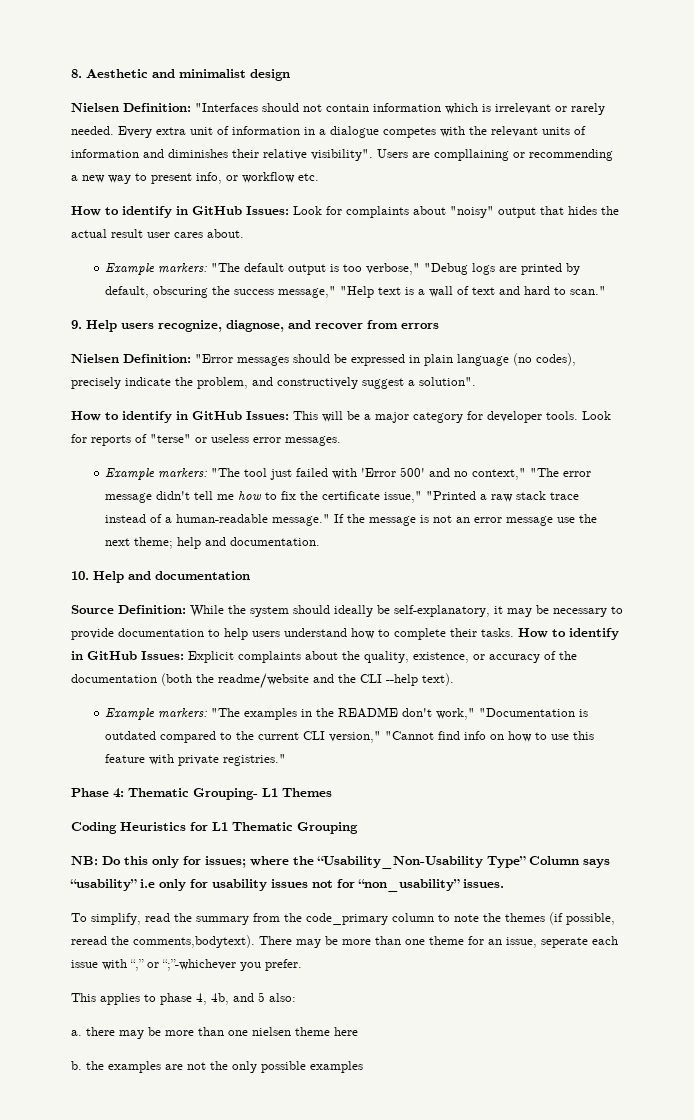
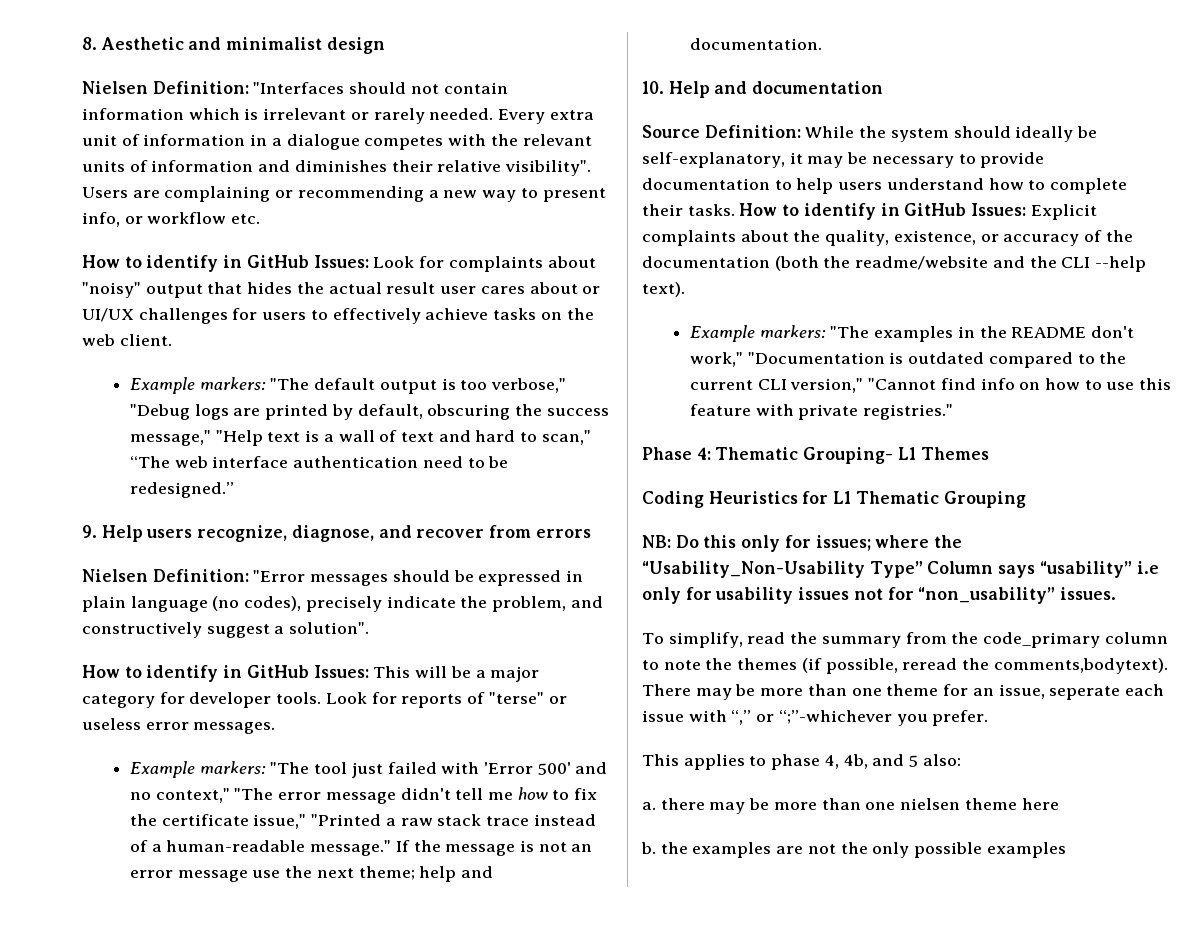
- Users are compllaining or recommending a new way to present info, or workflow etc.
+ Users are complaining or recommending a new way to present info, or workflow etc.
- How to identify in GitHub Issues: Look for complaints about "noisy" output that hides the actual result user cares about.
+ How to identify in GitHub Issues: Look for complaints about "noisy" output that hides the actual result user cares about or UI/UX challenges for users to effectively achieve tasks on the web client.
- Example markers: "The default output is too verbose," "Debug logs are printed by default, obscuring the success message," "Help text is a wall of text and hard to scan."
+ Example markers: "The default output is too verbose," "Debug logs are printed by default, obscuring the success message," "Help text is a wall of text and hard to scan," “The web interface authentication need to be redesigned.”

